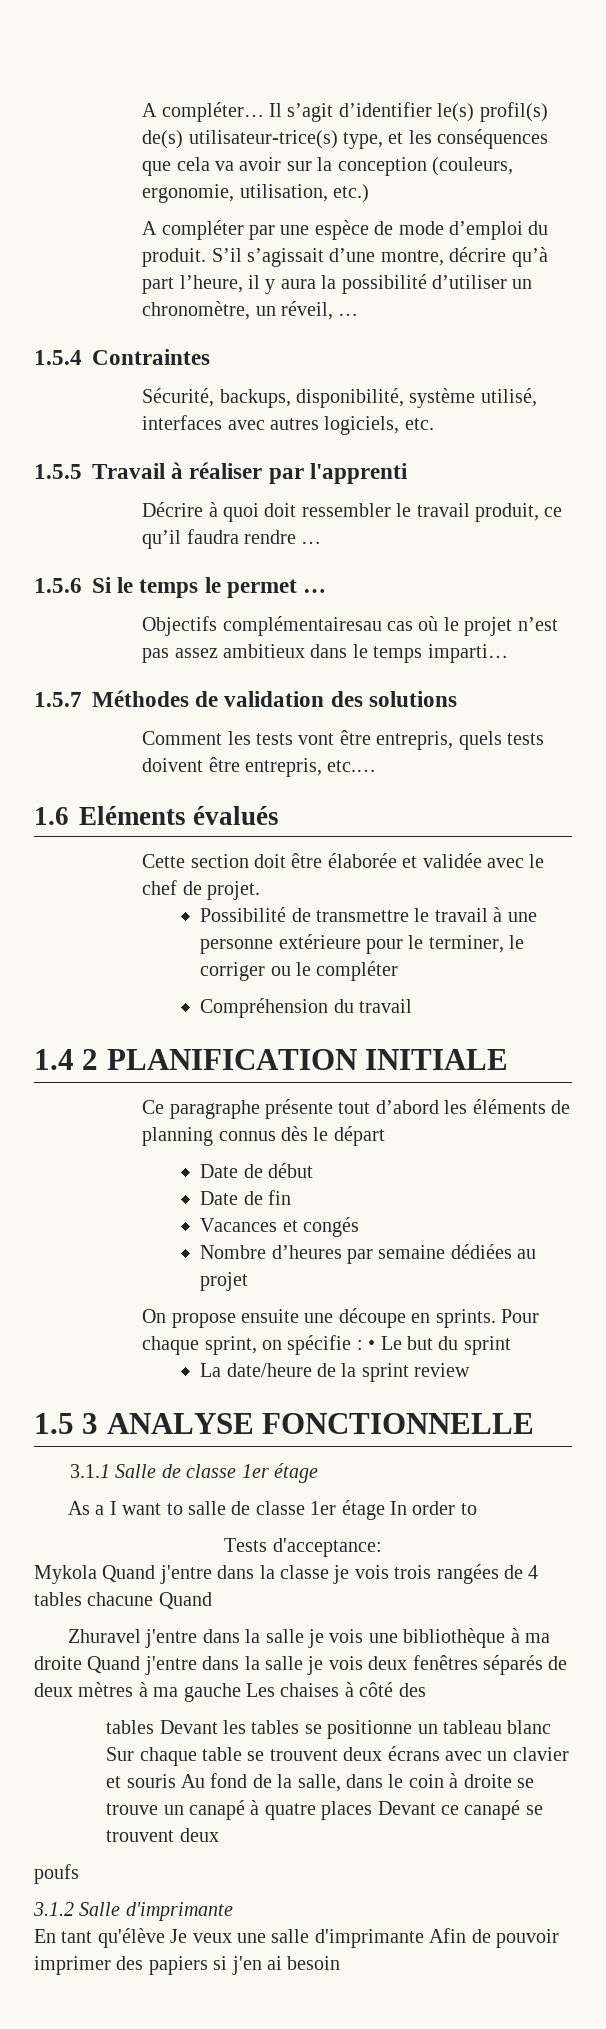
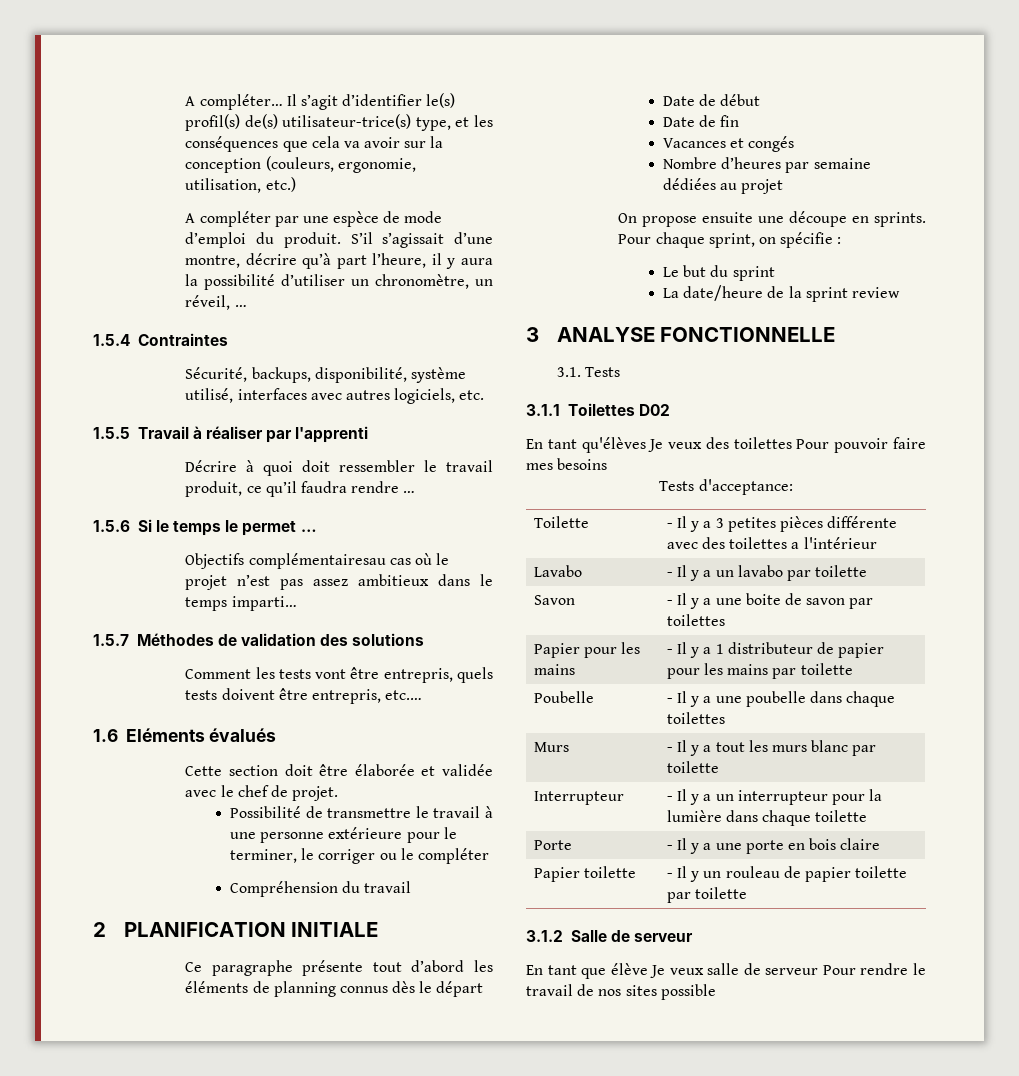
- 1.4 2 PLANIFICATION INITIALE
+ 2 PLANIFICATION INITIALE
- Pour chaque sprint, on spécifie : • Le but du sprint
+ Pour chaque sprint, on spécifie :
+ Le but du sprint
- 1.5 3 ANALYSE FONCTIONNELLE
+ 3 ANALYSE FONCTIONNELLE
- 3.1.1 Salle de classe 1er étage
- As a I want to salle de classe 1er étage In order to
+ 3.1. Tests
+ 3.1.1 Toilettes D02
+ En tant qu'élèves Je veux des toilettes Pour pouvoir faire mes besoins
  Tests d'acceptance:
- Mykola Quand j'entre dans la classe je vois trois rangées de 4 tables chacune Quand
- Zhuravel j'entre dans la salle je vois une bibliothèque à ma droite Quand j'entre dans la salle je vois deux fenêtres séparés de deux mètres à ma gauche Les chaises à côté des
- tables Devant les tables se positionne un tableau blanc Sur chaque table se trouvent deux écrans avec un clavier et souris Au fond de la salle, dans le coin à droite se trouve un canapé à quatre places Devant ce canapé se trouvent deux
- poufs
- 3.1.2 Salle d'imprimante
- En tant qu'élève Je veux une salle d'imprimante Afin de pouvoir imprimer des papiers si j'en ai besoin
+ Toilette | - Il y a 3 petites pièces différente avec des toilettes a l'intérieur
+ Lavabo | - Il y a un lavabo par toilette
+ Savon | - Il y a une boite de savon par toilettes
+ Papier pour les mains | - Il y a 1 distributeur de papier pour les mains par toilette
+ Poubelle | - Il y a une poubelle dans chaque toilettes
+ Murs | - Il y a tout les murs blanc par toilette
+ Interrupteur | - Il y a un interrupteur pour la lumière dans chaque toilette
+ Porte | - Il y a une porte en bois claire
+ Papier toilette | - Il y un rouleau de papier toilette par toilette
+ 3.1.2 Salle de serveur
+ En tant que élève Je veux salle de serveur Pour rendre le travail de nos sites possible

